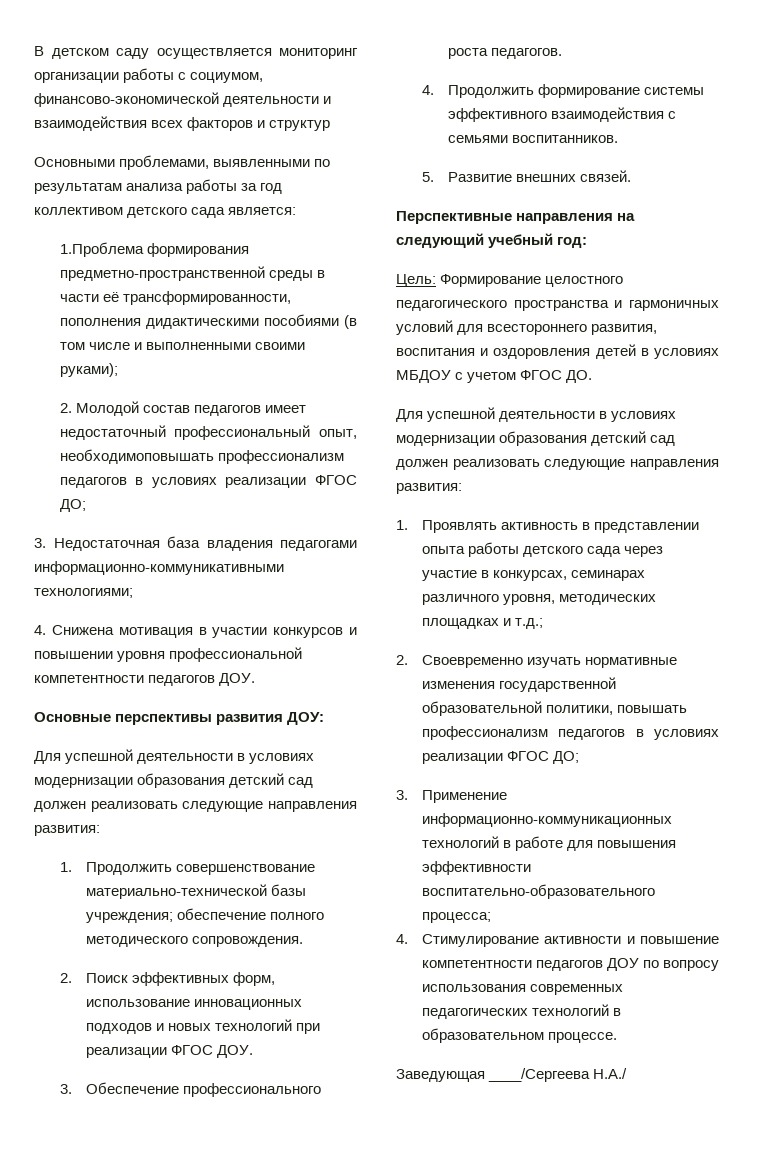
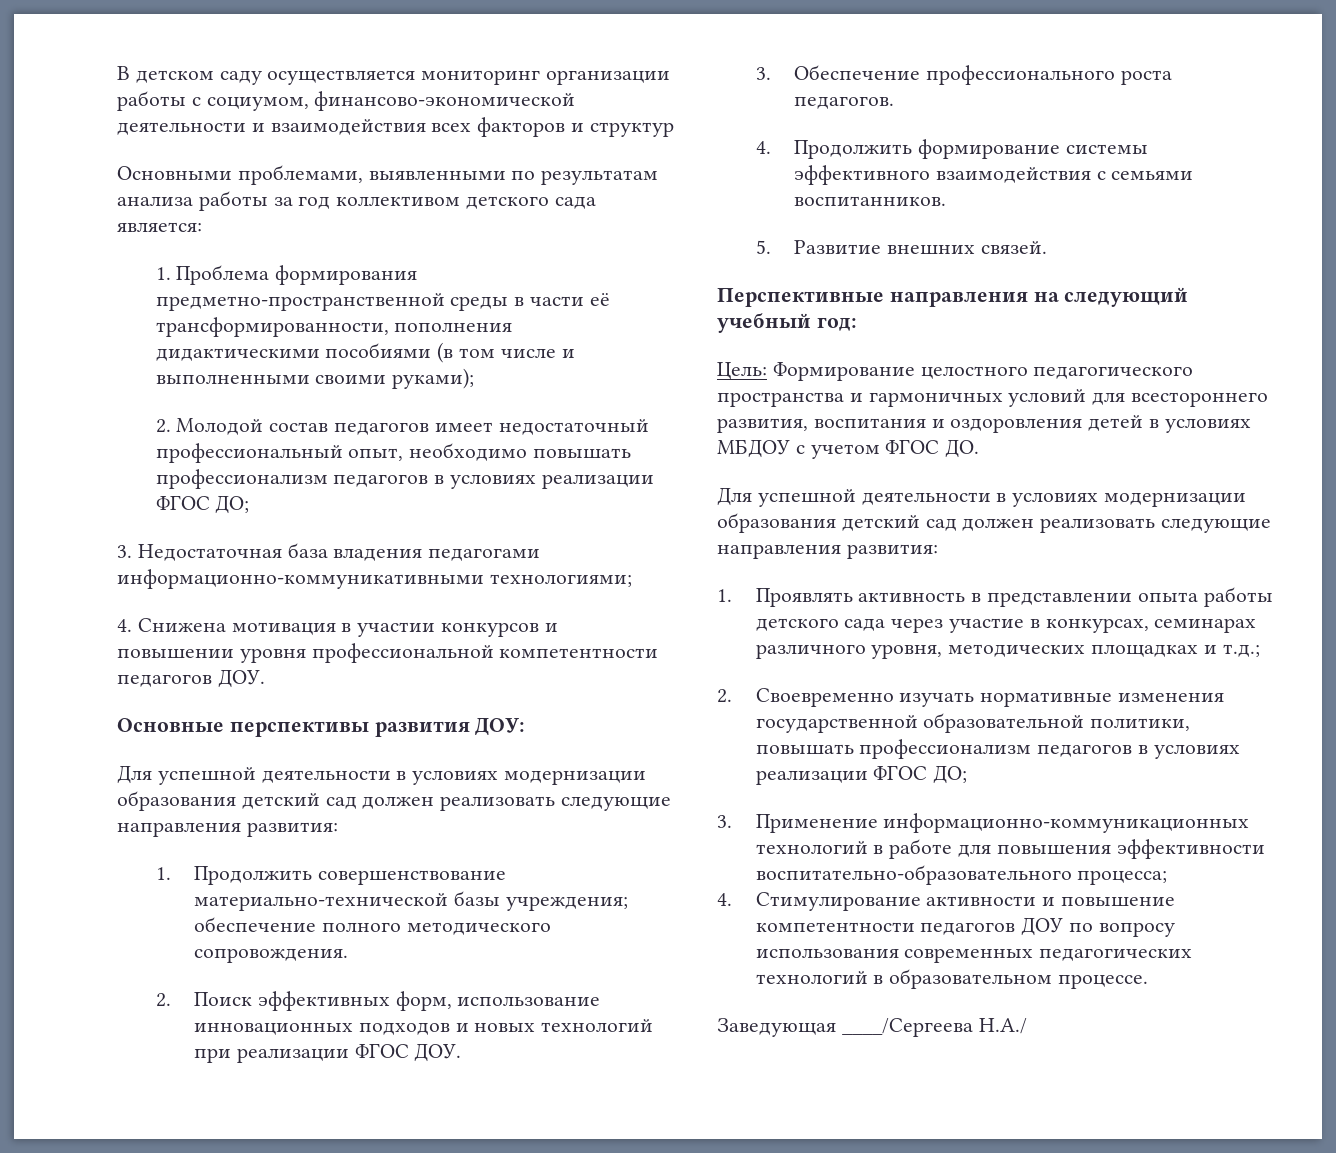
- 1.Проблема формирования предметно-пространственной среды в части её трансформированности, пополнения дидактическими пособиями (в том числе и выполненными своими руками);
+ 1. Проблема формирования предметно-пространственной среды в части её трансформированности, пополнения дидактическими пособиями (в том числе и выполненными своими руками);
- 2. Молодой состав педагогов имеет недостаточный профессиональный опыт, необходимоповышать профессионализм педагогов в условиях реализации ФГОС ДО;
+ 2. Молодой состав педагогов имеет недостаточный профессиональный опыт, необходимо повышать профессионализм педагогов в условиях реализации ФГОС ДО;

